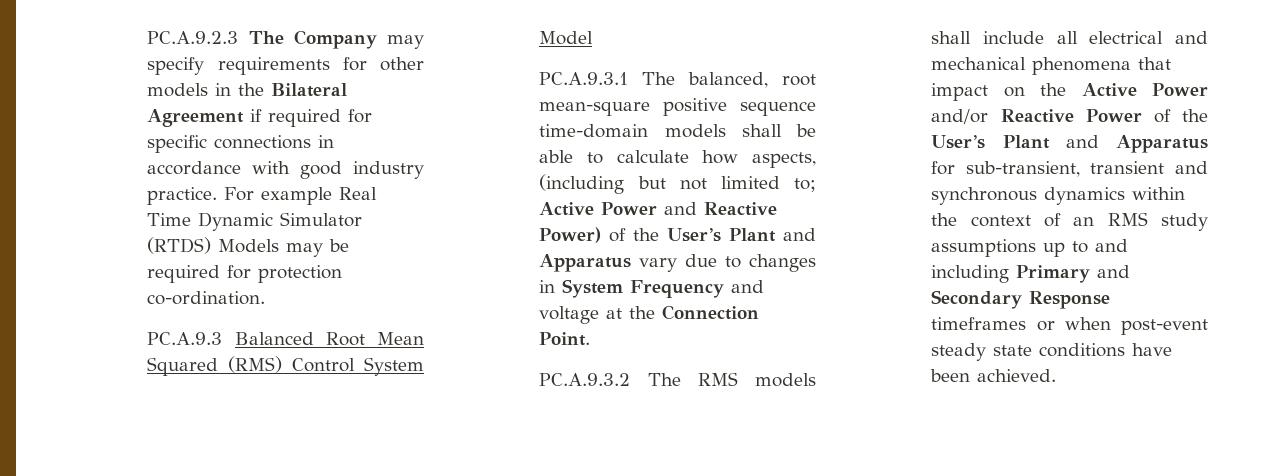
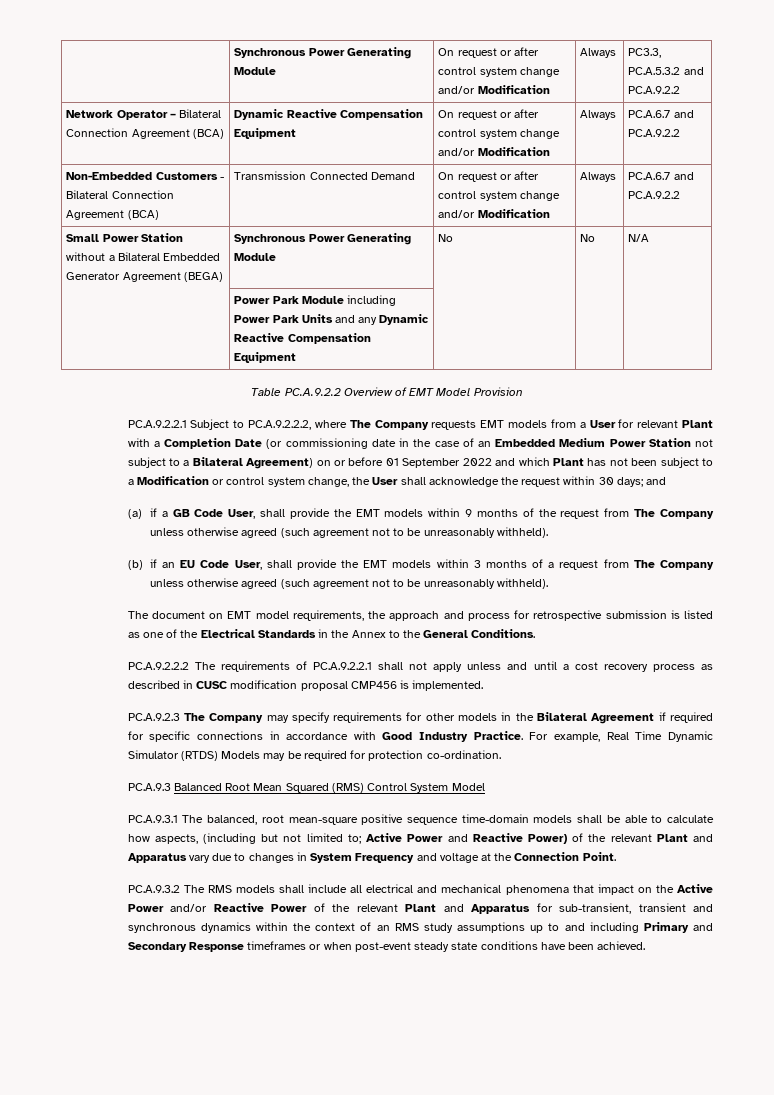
+ | Synchronous Power Generating Module | On request or after control system change and/or Modification | Always | PC3.3, PC.A.5.3.2 and PC.A.9.2.2
+ Network Operator – Bilateral Connection Agreement (BCA) | Dynamic Reactive Compensation Equipment | On request or after control system change and/or Modification | Always | PC.A.6.7 and PC.A.9.2.2
+ Non-Embedded Customers - Bilateral Connection Agreement (BCA) | Transmission Connected Demand | On request or after control system change and/or Modification | Always | PC.A.6.7 and PC.A.9.2.2
+ Small Power Station without a Bilateral Embedded Generator Agreement (BEGA) | Synchronous Power Generating Module | No | No | N/A
+ | Power Park Module including Power Park Units and any Dynamic Reactive Compensation Equipment | | |
+ Table PC.A.9.2.2 Overview of EMT Model Provision
+ PC.A.9.2.2.1 Subject to PC.A.9.2.2.2, where The Company requests EMT models from a User for relevant Plant with a Completion Date (or commissioning date in the case of an Embedded Medium Power Station not subject to a Bilateral Agreement) on or before 01 September 2022 and which Plant has not been subject to a Modification or control system change, the User shall acknowledge the request within 30 days; and
+ (a) if a GB Code User, shall provide the EMT models within 9 months of the request from The Company unless otherwise agreed (such agreement not to be unreasonably withheld).
+ (b) if an EU Code User, shall provide the EMT models within 3 months of a request from The Company unless otherwise agreed (such agreement not to be unreasonably withheld).
+ The document on EMT model requirements, the approach and process for retrospective submission is listed as one of the Electrical Standards in the Annex to the General Conditions.
+ PC.A.9.2.2.2 The requirements of PC.A.9.2.2.1 shall not apply unless and until a cost recovery process as described in CUSC modification proposal CMP456 is implemented.
- PC.A.9.2.3 The Company may specify requirements for other models in the Bilateral Agreement if required for specific connections in accordance with good industry practice. For example Real Time Dynamic Simulator (RTDS) Models may be required for protection co-ordination.
+ PC.A.9.2.3 The Company may specify requirements for other models in the Bilateral Agreement if required for specific connections in accordance with Good Industry Practice. For example, Real Time Dynamic Simulator (RTDS) Models may be required for protection co-ordination.
- PC.A.9.3.1 The balanced, root mean-square positive sequence time-domain models shall be able to calculate how aspects, (including but not limited to; Active Power and Reactive Power) of the User’s Plant and Apparatus vary due to changes in System Frequency and voltage at the Connection Point.
+ PC.A.9.3.1 The balanced, root mean-square positive sequence time-domain models shall be able to calculate how aspects, (including but not limited to; Active Power and Reactive Power) of the relevant Plant and Apparatus vary due to changes in System Frequency and voltage at the Connection Point.
- PC.A.9.3.2 The RMS models shall include all electrical and mechanical phenomena that impact on the Active Power and/or Reactive Power of the User’s Plant and Apparatus for sub-transient, transient and synchronous dynamics within the context of an RMS study assumptions up to and including Primary and Secondary Response timeframes or when post-event steady state conditions have been achieved.
+ PC.A.9.3.2 The RMS models shall include all electrical and mechanical phenomena that impact on the Active Power and/or Reactive Power of the relevant Plant and Apparatus for sub-transient, transient and synchronous dynamics within the context of an RMS study assumptions up to and including Primary and Secondary Response timeframes or when post-event steady state conditions have been achieved.

